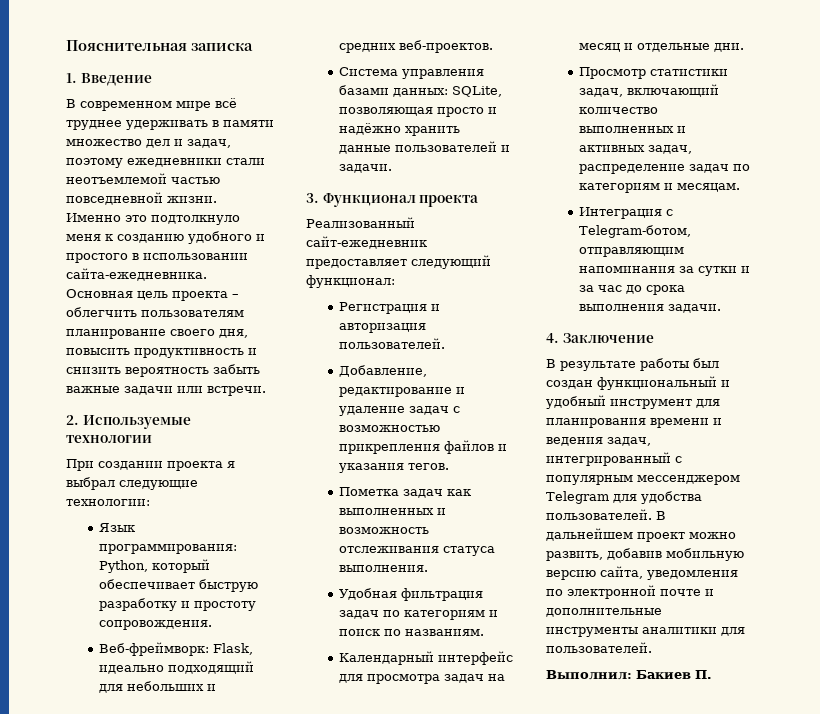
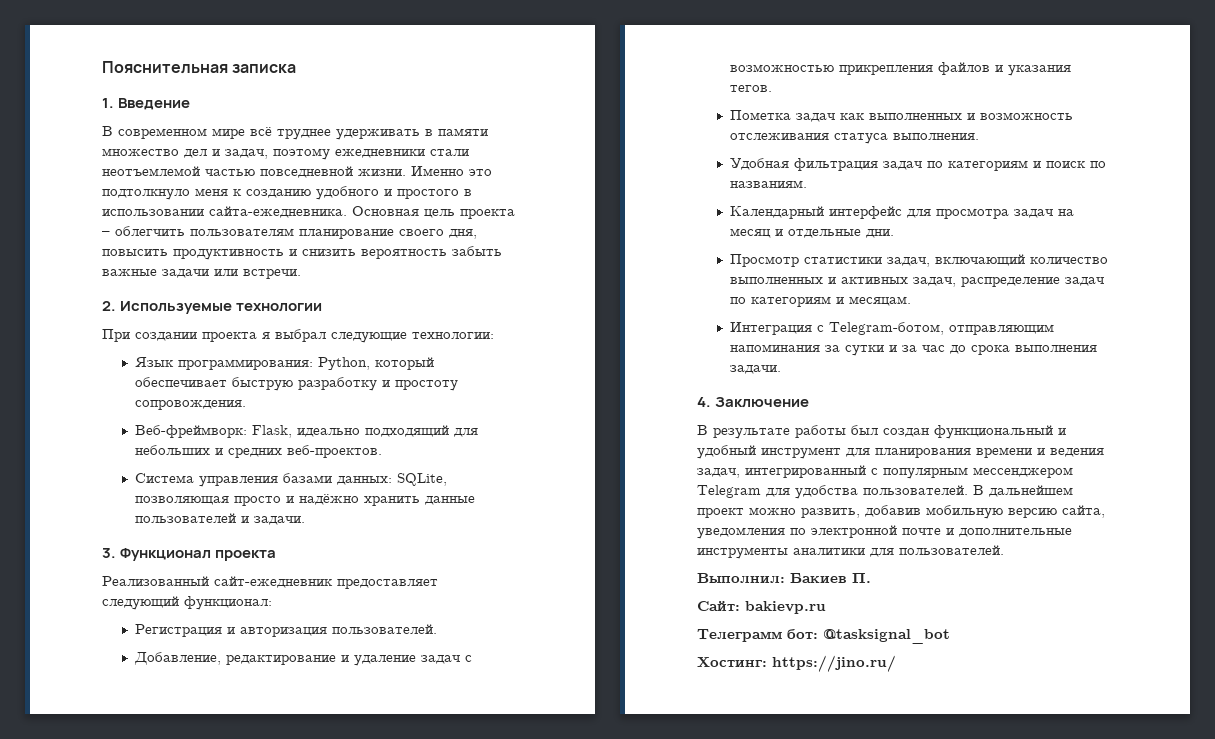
+ Сайт: bakievp.ru
+ Телеграмм бот: @tasksignal_bot
+ Хостинг: https://jino.ru/

